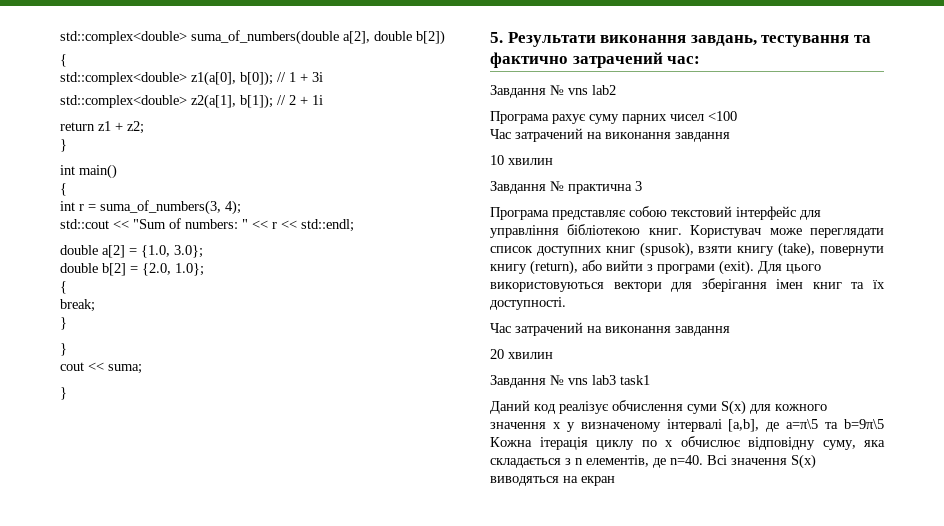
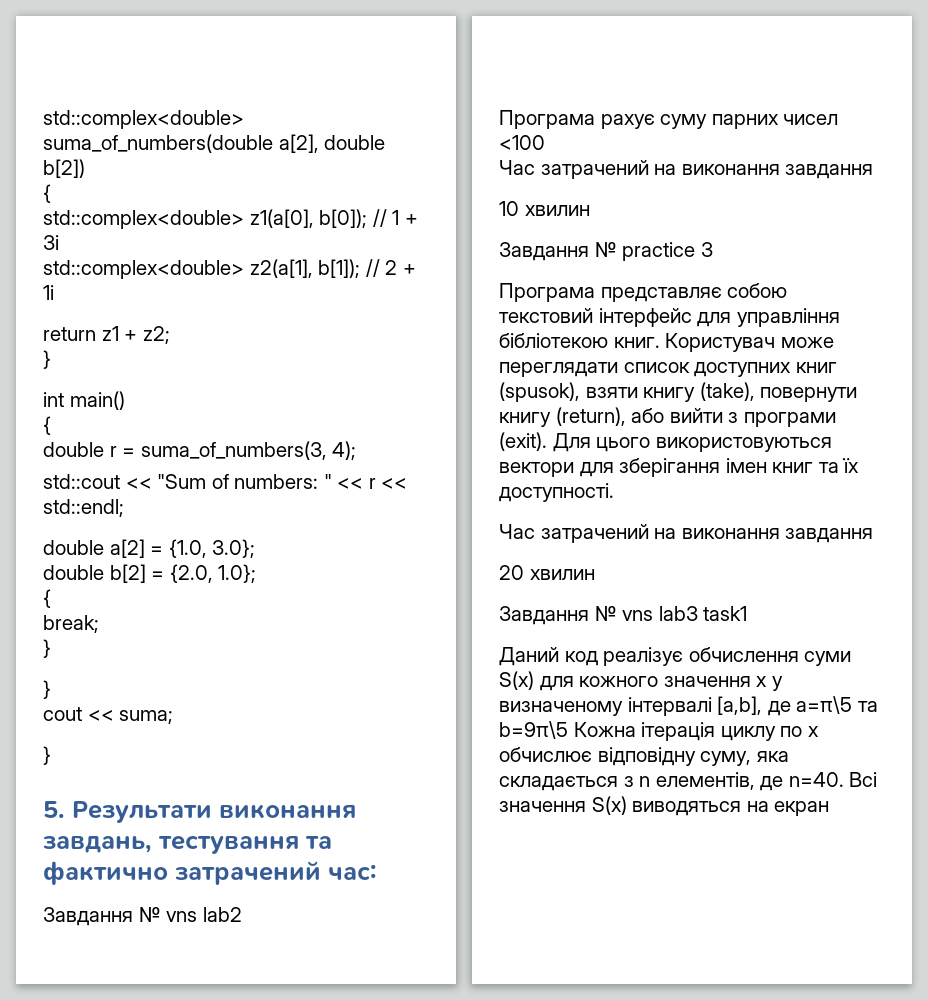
- int r = suma_of_numbers(3, 4);
+ double r = suma_of_numbers(3, 4);
- Завдання № практична 3
+ Завдання № practice 3

